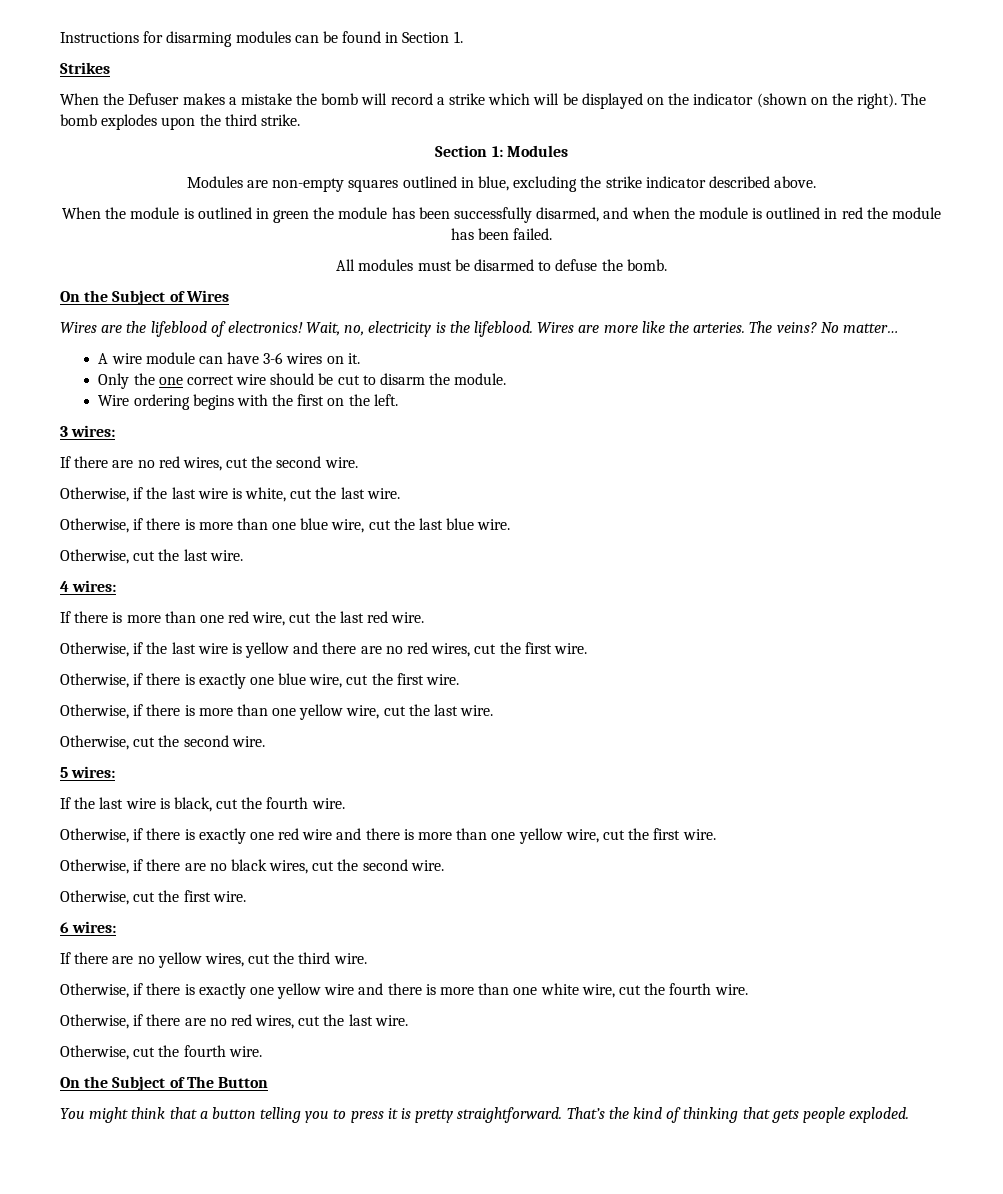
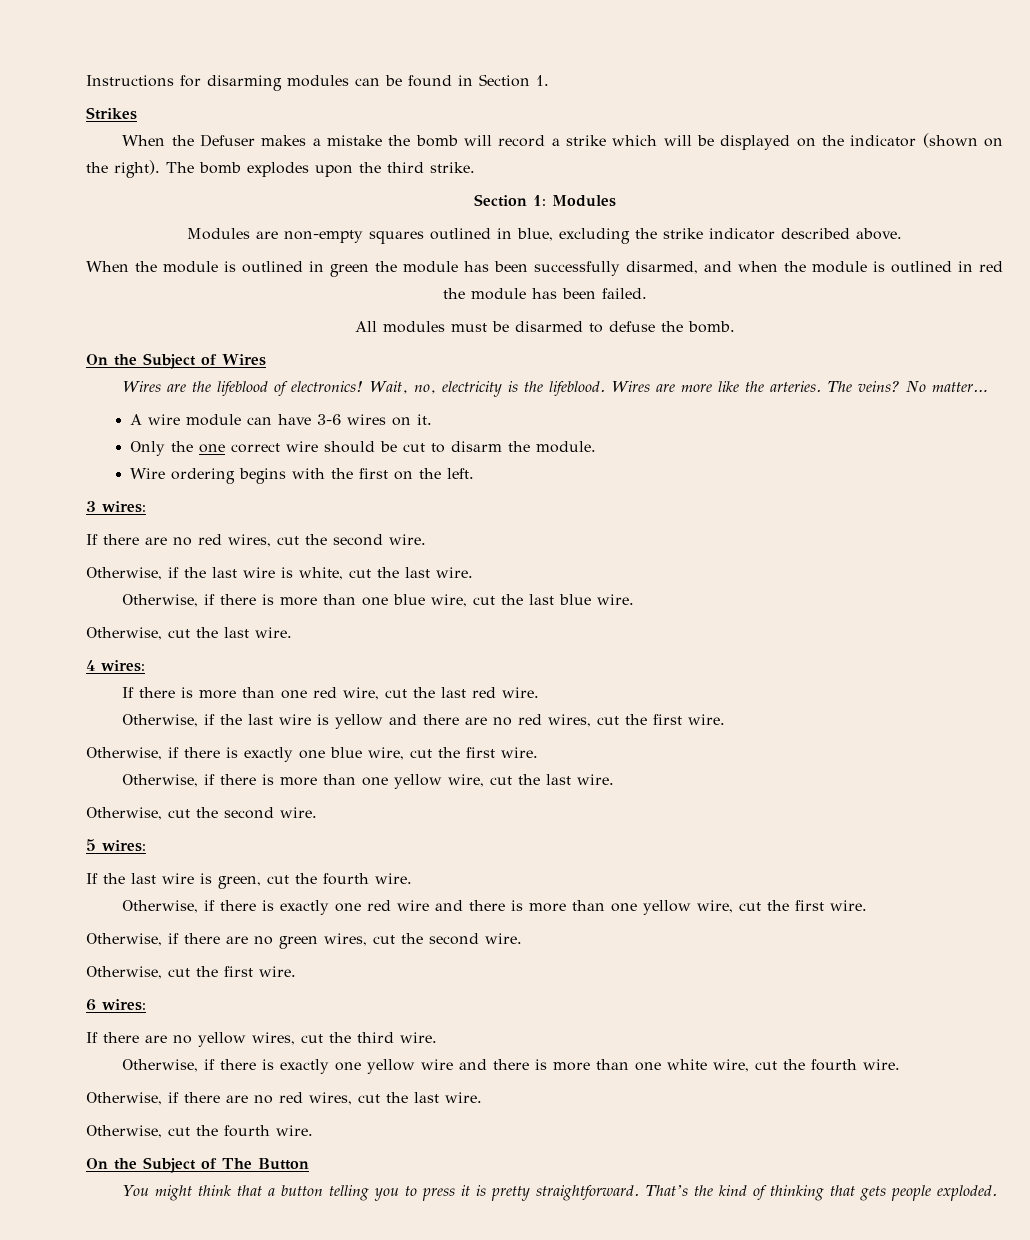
- If the last wire is black, cut the fourth wire.
+ If the last wire is green, cut the fourth wire.
- Otherwise, if there are no black wires, cut the second wire.
+ Otherwise, if there are no green wires, cut the second wire.

